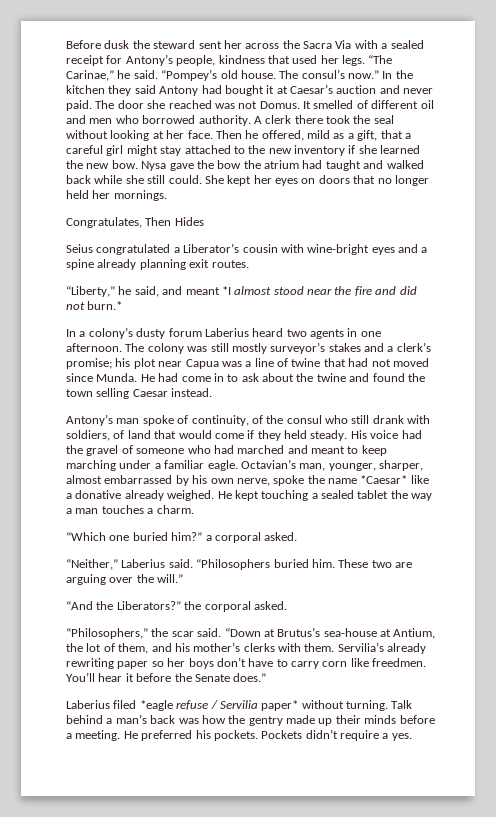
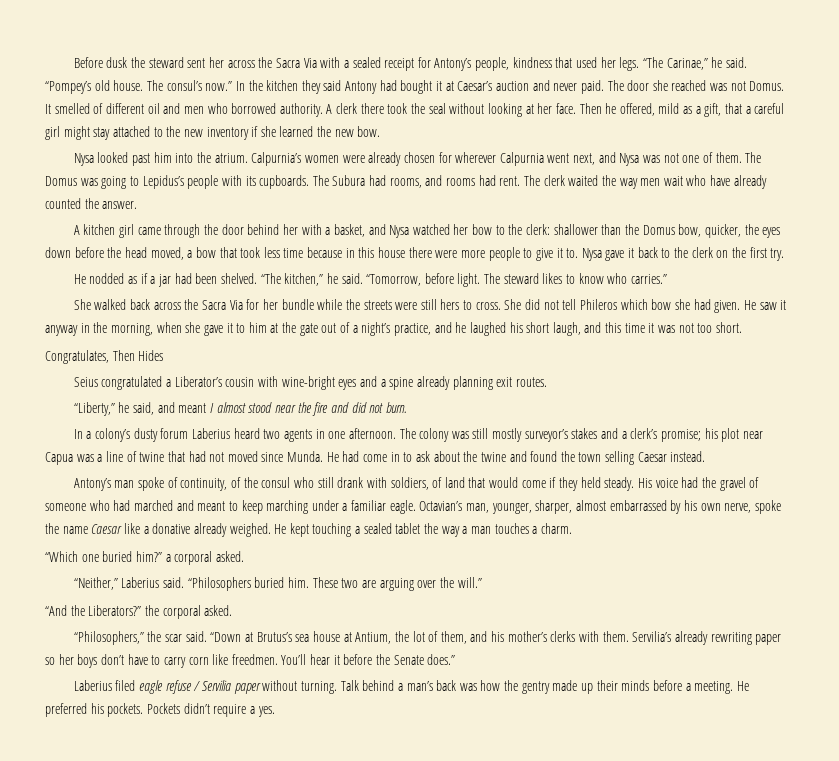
- Then he offered, mild as a gift, that a careful girl might stay attached to the new inventory if she learned the new bow. Nysa gave the bow the atrium had taught and walked back while she still could. She kept her eyes on doors that no longer held her mornings.
+ Then he offered, mild as a gift, that a careful girl might stay attached to the new inventory if she learned the new bow.
+ Nysa looked past him into the atrium. Calpurnia’s women were already chosen for wherever Calpurnia went next, and Nysa was not one of them. The Domus was going to Lepidus’s people with its cupboards. The Subura had rooms, and rooms had rent. The clerk waited the way men wait who have already counted the answer.
+ A kitchen girl came through the door behind her with a basket, and Nysa watched her bow to the clerk: shallower than the Domus bow, quicker, the eyes down before the head moved, a bow that took less time because in this house there were more people to give it to. Nysa gave it back to the clerk on the first try.
+ He nodded as if a jar had been shelved. “The kitchen,” he said. “Tomorrow, before light. The steward likes to know who carries.”
+ She walked back across the Sacra Via for her bundle while the streets were still hers to cross. She did not tell Phileros which bow she had given. He saw it anyway in the morning, when she gave it to him at the gate out of a night’s practice, and he laughed his short laugh, and this time it was not too short.
- “Liberty,” he said, and meant *I almost stood near the fire and did not burn.*
+ “Liberty,” he said, and meant I almost stood near the fire and did not burn.
- Octavian’s man, younger, sharper, almost embarrassed by his own nerve, spoke the name *Caesar* like a donative already weighed.
+ Octavian’s man, younger, sharper, almost embarrassed by his own nerve, spoke the name Caesar like a donative already weighed.
- “Down at Brutus’s sea-house at Antium, the lot of them, and his mother’s clerks with them.
+ “Down at Brutus’s sea house at Antium, the lot of them, and his mother’s clerks with them.
- Laberius filed *eagle refuse / Servilia paper* without turning.
+ Laberius filed eagle refuse / Servilia paper without turning.

